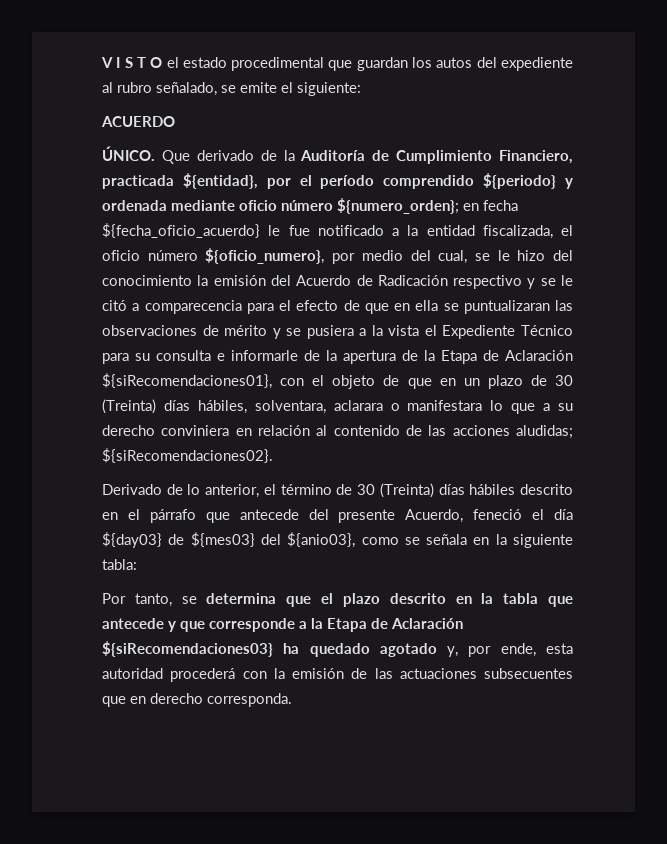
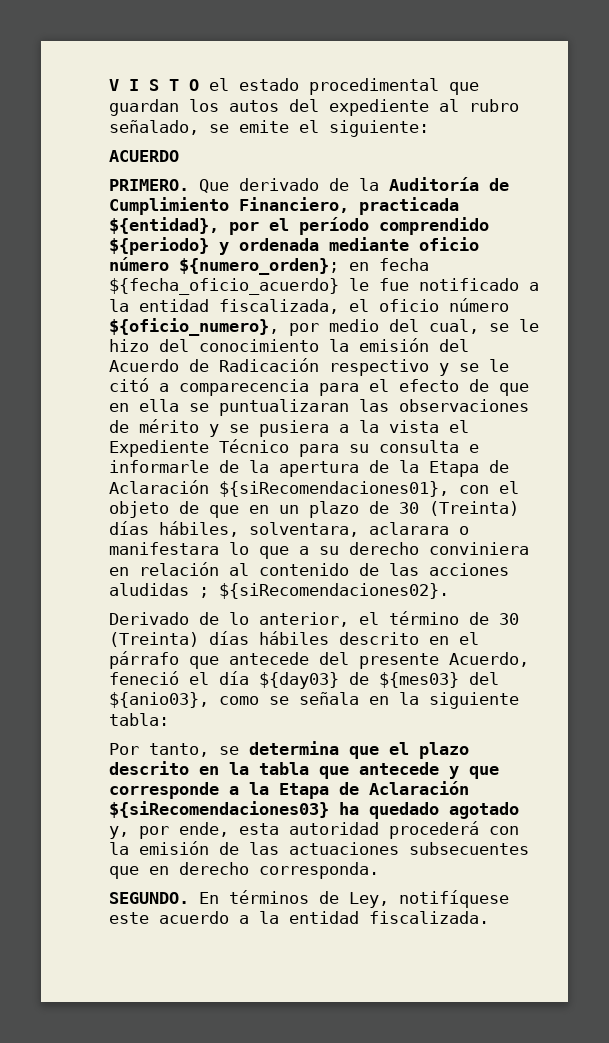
- ÚNICO.
+ PRIMERO.
- en fecha ${fecha_oficio_acuerdo} le fue notificado a la entidad fiscalizada, el oficio número ${oficio_numero}, por medio del cual, se le hizo del conocimiento la emisión del Acuerdo de Radicación respectivo y se le citó a comparecencia para el efecto de que en ella se puntualizaran las observaciones de mérito y se pusiera a la vista el Expediente Técnico para su consulta e informarle de la apertura de la Etapa de Aclaración ${siRecomendaciones01}, con el objeto de que en un plazo de 30 (Treinta) días hábiles, solventara, aclarara o manifestara lo que a su derecho conviniera en relación al contenido de las acciones aludidas;
+ en fecha ${fecha_oficio_acuerdo} le fue notificado a la entidad fiscalizada, el oficio número ${oficio_numero}, por medio del cual, se le hizo del conocimiento la emisión del Acuerdo de Radicación respectivo y se le citó a comparecencia para el efecto de que en ella se puntualizaran las observaciones de mérito y se pusiera a la vista el Expediente Técnico para su consulta e informarle de la apertura de la Etapa de Aclaración ${siRecomendaciones01}, con el objeto de que en un plazo de 30 (Treinta) días hábiles, solventara, aclarara o manifestara lo que a su derecho conviniera en relación al contenido de las acciones aludidas ;
+ SEGUNDO. En términos de Ley, notifíquese este acuerdo a la entidad fiscalizada.

